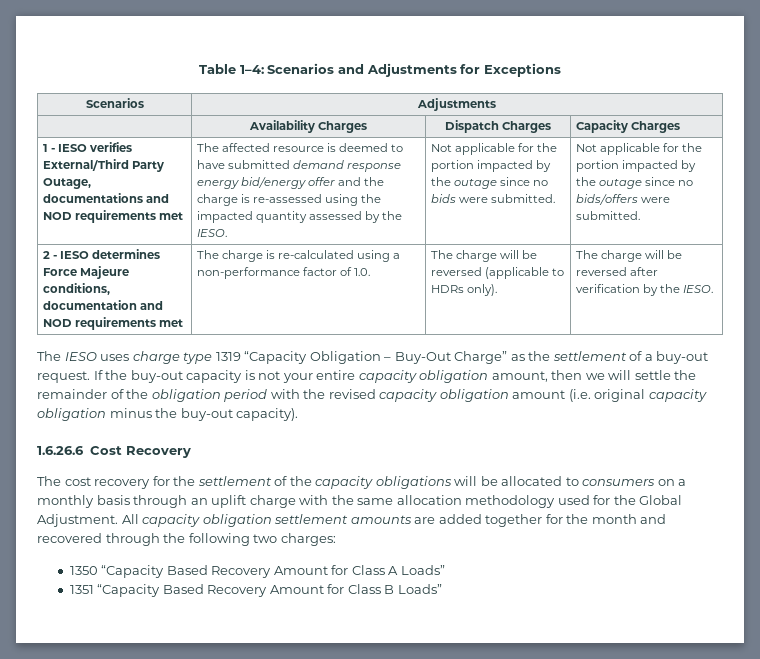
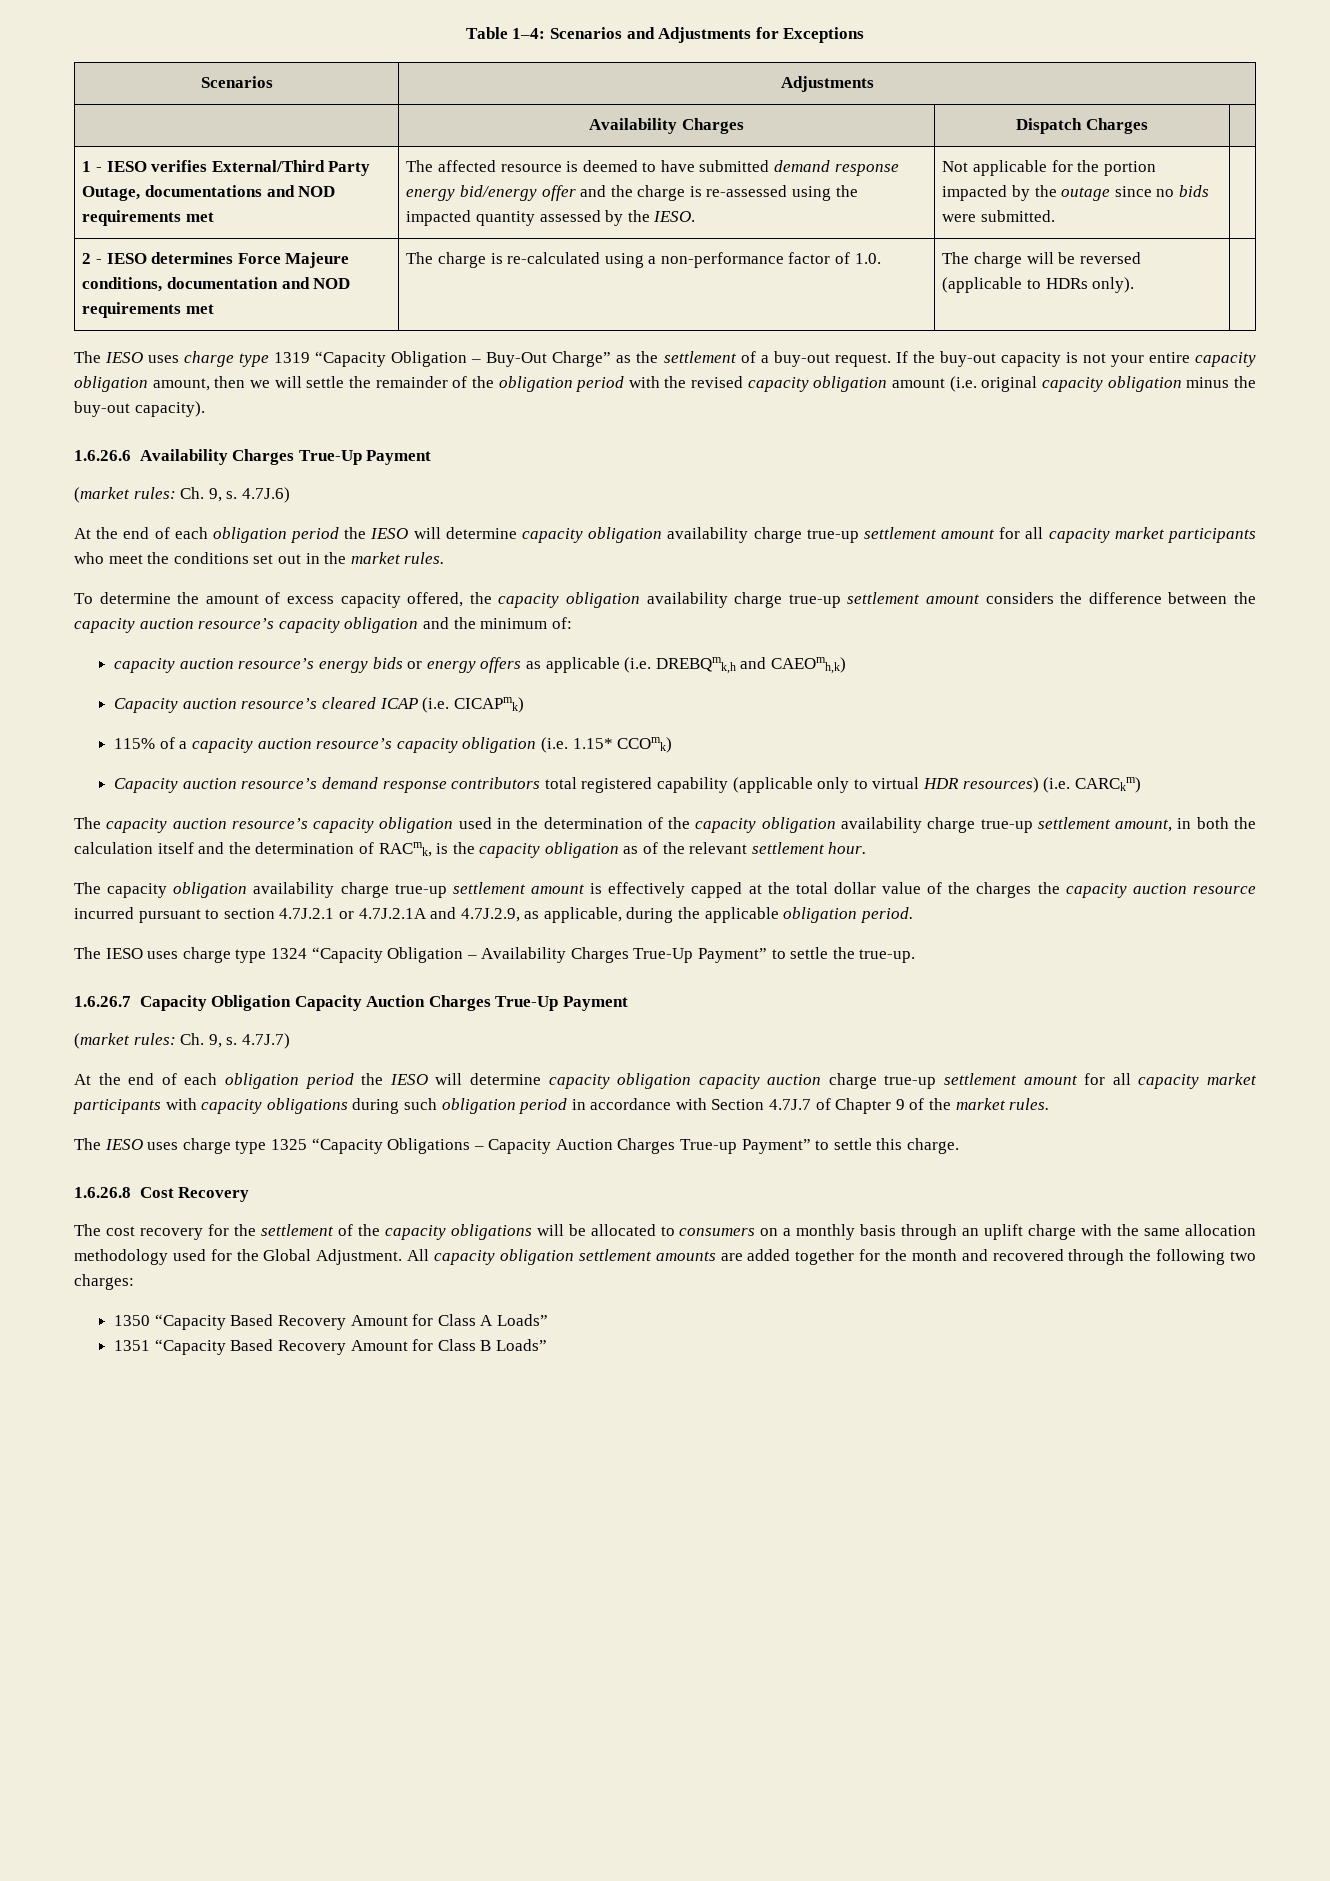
- | Availability Charges | Dispatch Charges | Capacity Charges
+ | Availability Charges | Dispatch Charges |
- Not applicable for the portion impacted by the outage since no bids/offers were submitted.
- The charge will be reversed after verification by the IESO.
- 1.6.26.6 Cost Recovery
+ 1.6.26.6 Availability Charges True-Up Payment
+ (market rules: Ch. 9, s. 4.7J.6)
+ At the end of each obligation period the IESO will determine capacity obligation availability charge true-up settlement amount for all capacity market participants who meet the conditions set out in the market rules.
+ To determine the amount of excess capacity offered, the capacity obligation availability charge true-up settlement amount considers the difference between the capacity auction resource’s capacity obligation and the minimum of:
+ capacity auction resource’s energy bids or energy offers as applicable (i.e. DREBQmk,h and CAEOmh,k)
+ Capacity auction resource’s cleared ICAP (i.e. CICAPmk)
+ 115% of a capacity auction resource’s capacity obligation (i.e. 1.15* CCOmk)
+ Capacity auction resource’s demand response contributors total registered capability (applicable only to virtual HDR resources) (i.e. CARCkm)
+ The capacity auction resource’s capacity obligation used in the determination of the capacity obligation availability charge true-up settlement amount, in both the calculation itself and the determination of RACmk, is the capacity obligation as of the relevant settlement hour.
+ The capacity obligation availability charge true-up settlement amount is effectively capped at the total dollar value of the charges the capacity auction resource incurred pursuant to section 4.7J.2.1 or 4.7J.2.1A and 4.7J.2.9, as applicable, during the applicable obligation period.
+ The IESO uses charge type 1324 “Capacity Obligation – Availability Charges True-Up Payment” to settle the true-up.
+ 1.6.26.7 Capacity Obligation Capacity Auction Charges True-Up Payment
+ (market rules: Ch. 9, s. 4.7J.7)
+ At the end of each obligation period the IESO will determine capacity obligation capacity auction charge true-up settlement amount for all capacity market participants with capacity obligations during such obligation period in accordance with Section 4.7J.7 of Chapter 9 of the market rules.
+ The IESO uses charge type 1325 “Capacity Obligations – Capacity Auction Charges True-up Payment” to settle this charge.
+ 1.6.26.8 Cost Recovery

